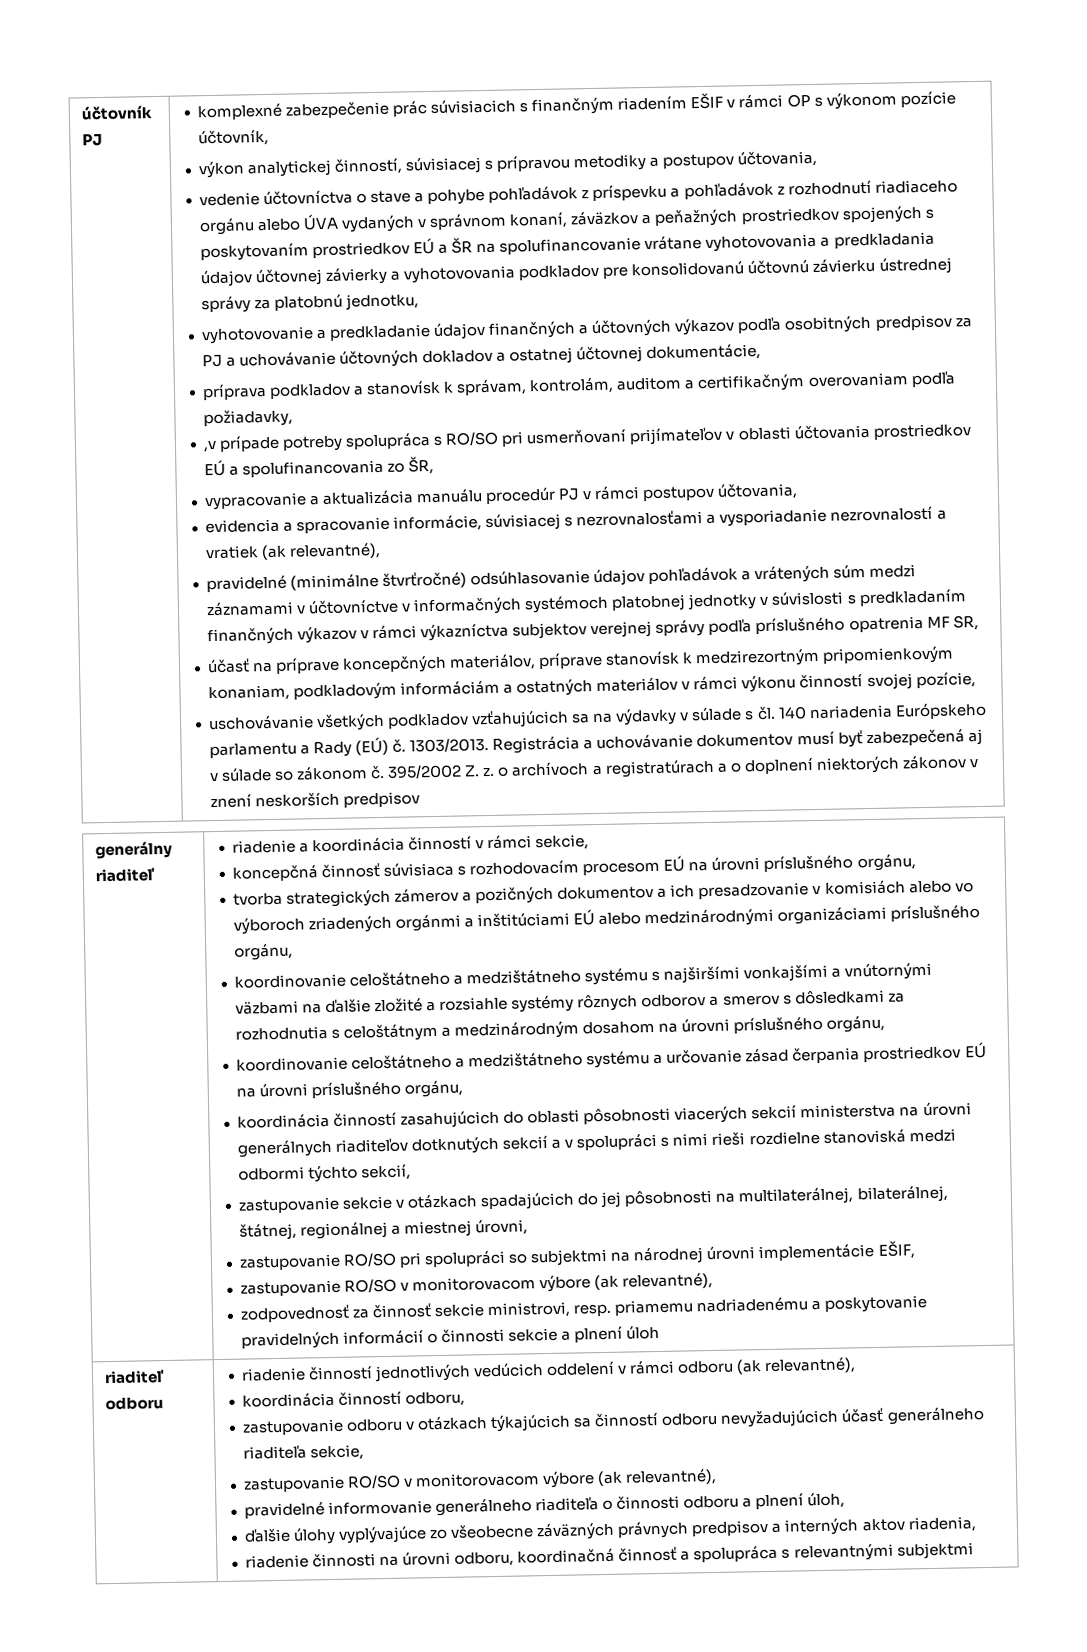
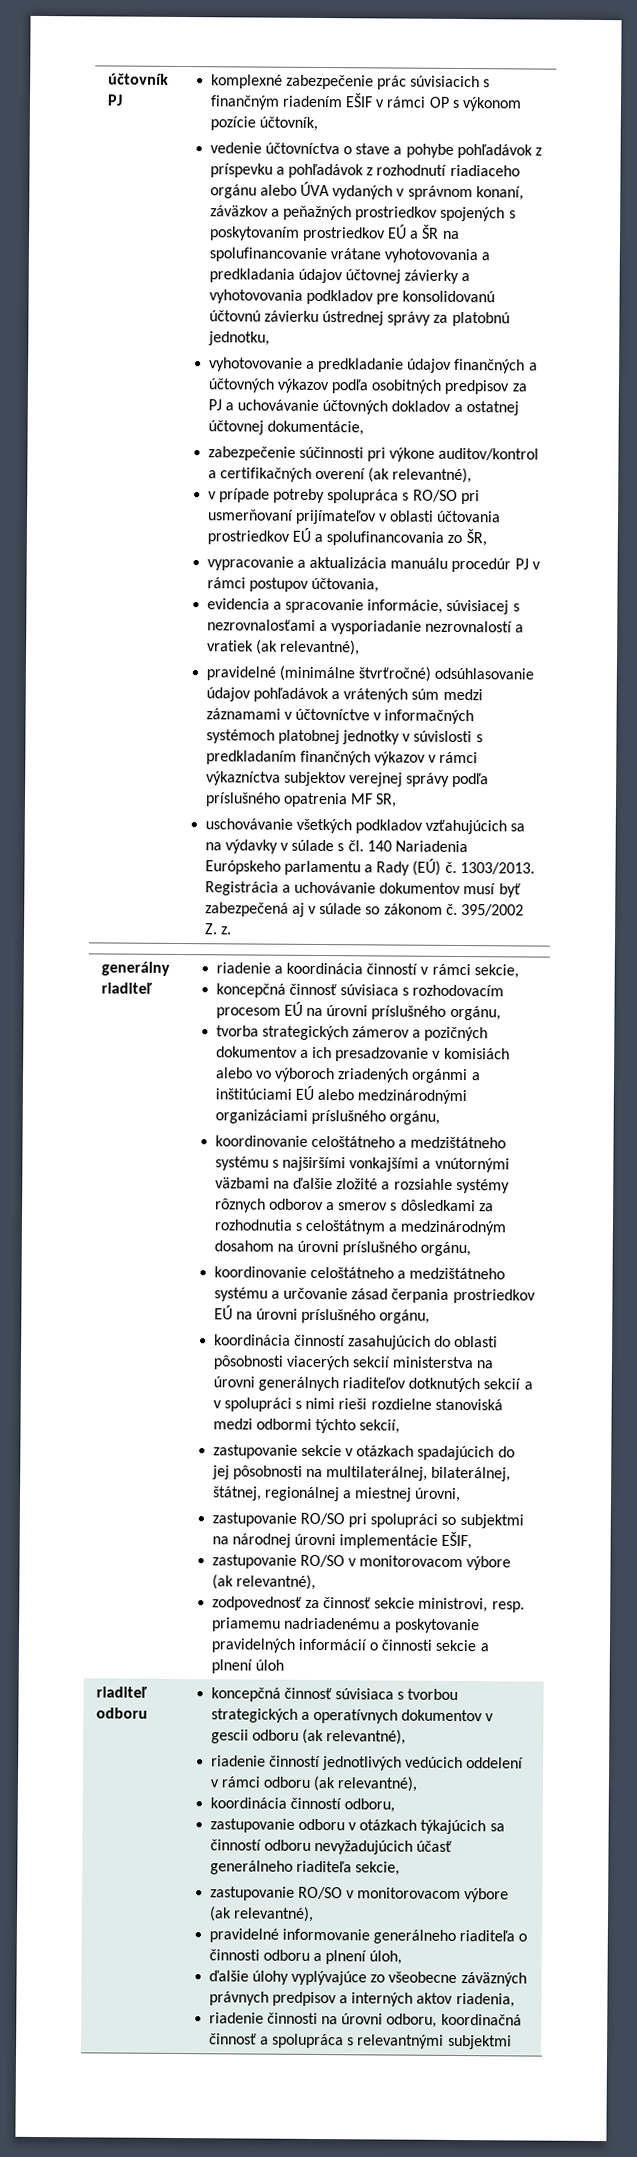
- výkon analytickej činností, súvisiacej s prípravou metodiky a postupov účtovania,
- príprava podkladov a stanovísk k správam, kontrolám, auditom a certifikačným overovaniam podľa požiadavky,
- ,v prípade potreby spolupráca s RO/SO pri usmerňovaní prijímateľov v oblasti účtovania prostriedkov EÚ a spolufinancovania zo ŠR,
+ zabezpečenie súčinnosti pri výkone auditov/kontrol a certifikačných overení (ak relevantné),
+ v prípade potreby spolupráca s RO/SO pri usmerňovaní prijímateľov v oblasti účtovania prostriedkov EÚ a spolufinancovania zo ŠR,
- účasť na príprave koncepčných materiálov, príprave stanovísk k medzirezortným pripomienkovým konaniam, podkladovým informáciám a ostatných materiálov v rámci výkonu činností svojej pozície,
- uschovávanie všetkých podkladov vzťahujúcich sa na výdavky v súlade s čl. 140 nariadenia Európskeho parlamentu a Rady (EÚ) č.
+ uschovávanie všetkých podkladov vzťahujúcich sa na výdavky v súlade s čl. 140 Nariadenia Európskeho parlamentu a Rady (EÚ) č.
- 395/2002 Z. z. o archívoch a registratúrach a o doplnení niektorých zákonov v znení neskorších predpisov
+ 395/2002 Z. z.
+ koncepčná činnosť súvisiaca s tvorbou strategických a operatívnych dokumentov v gescii odboru (ak relevantné),

